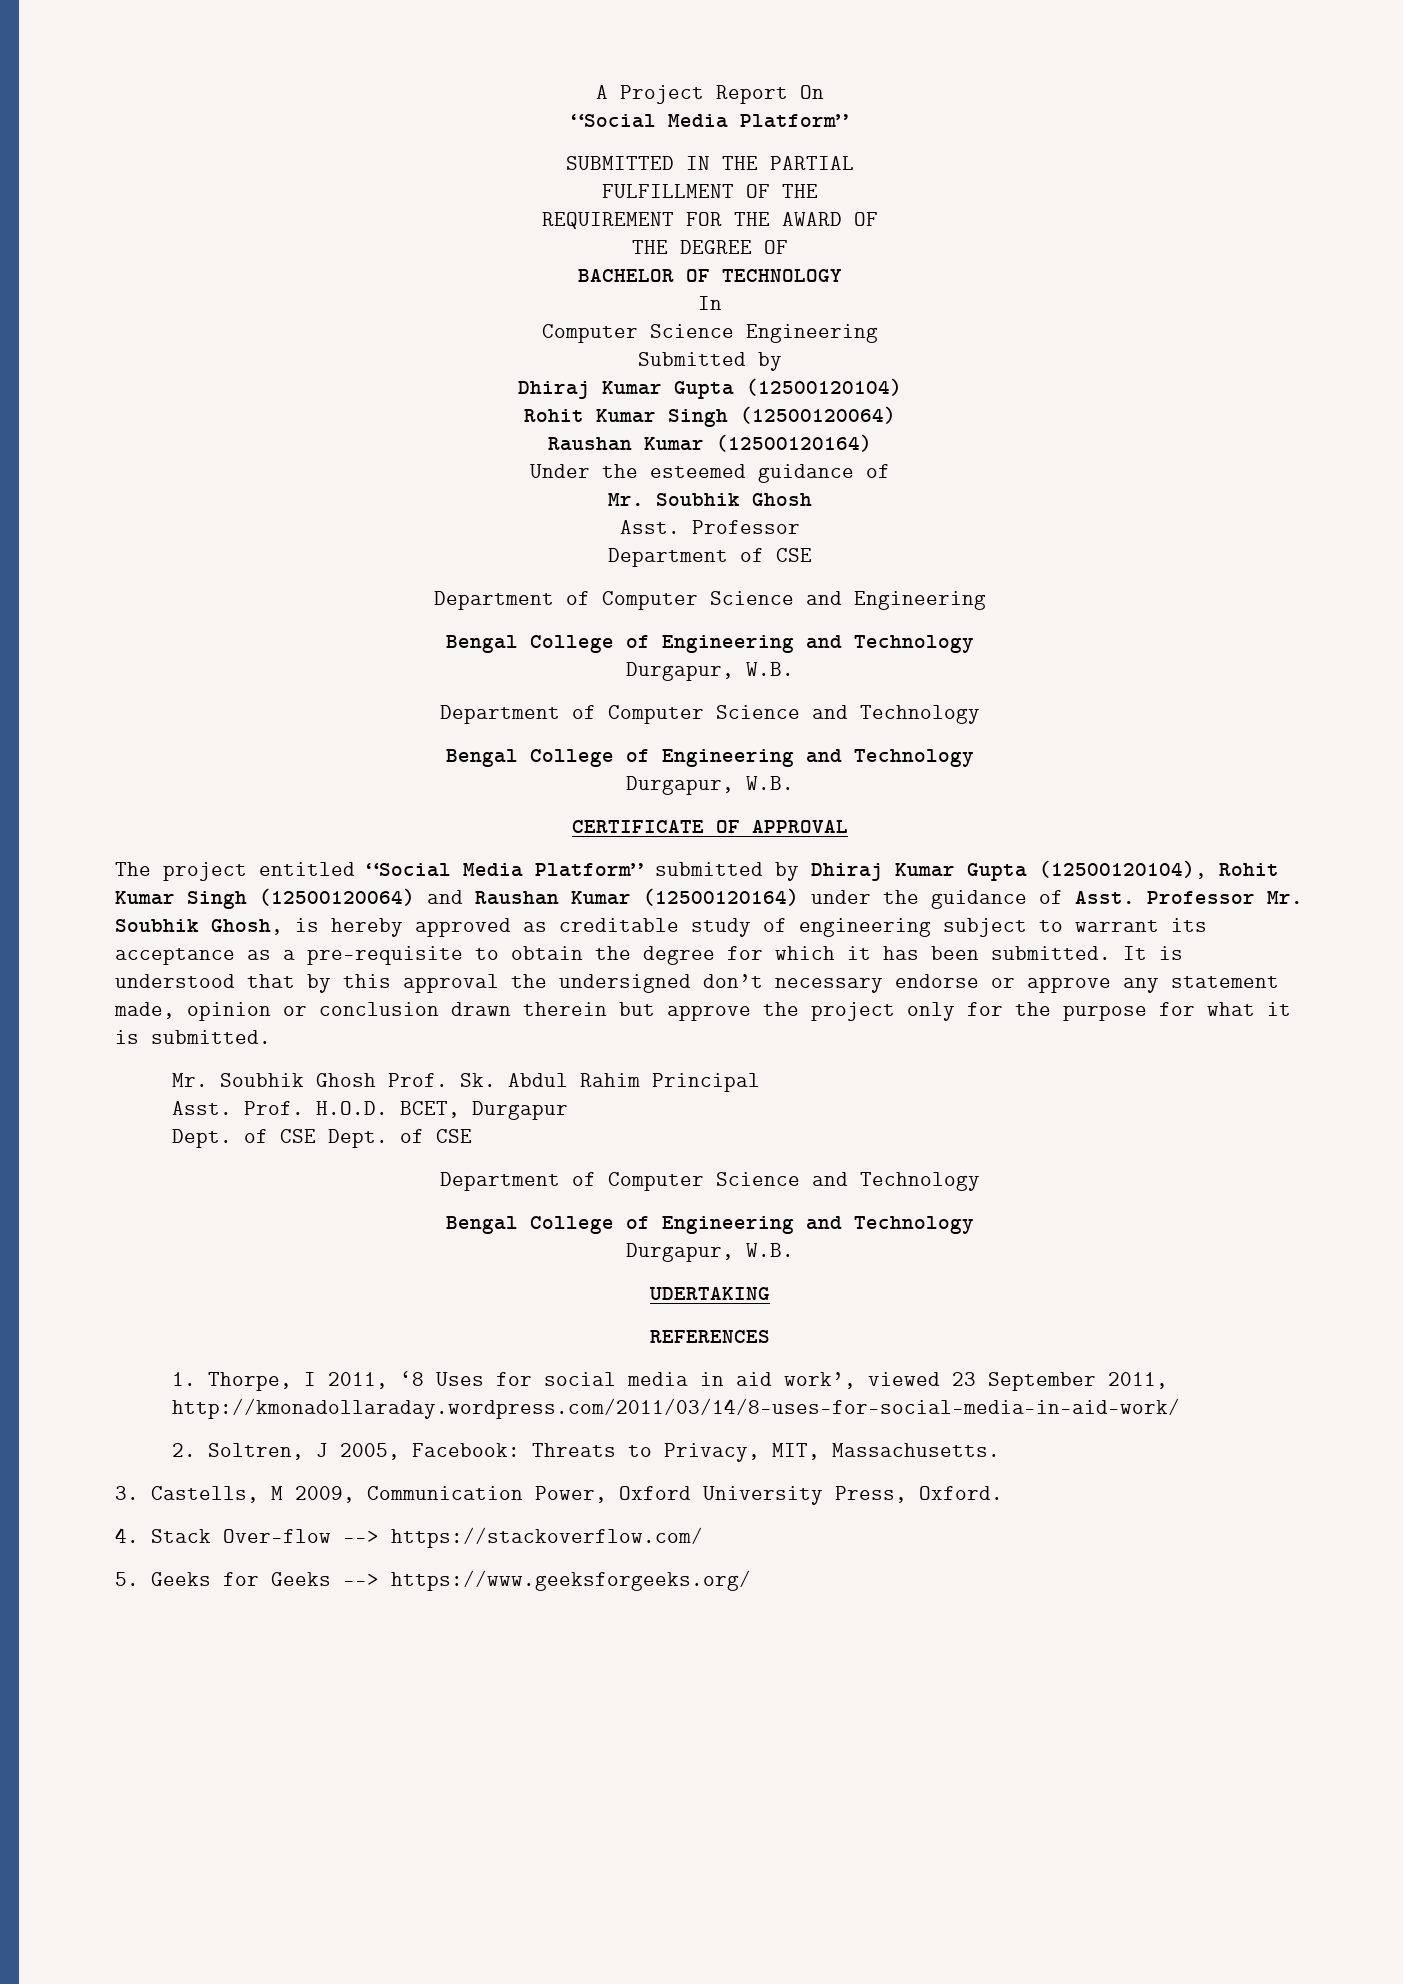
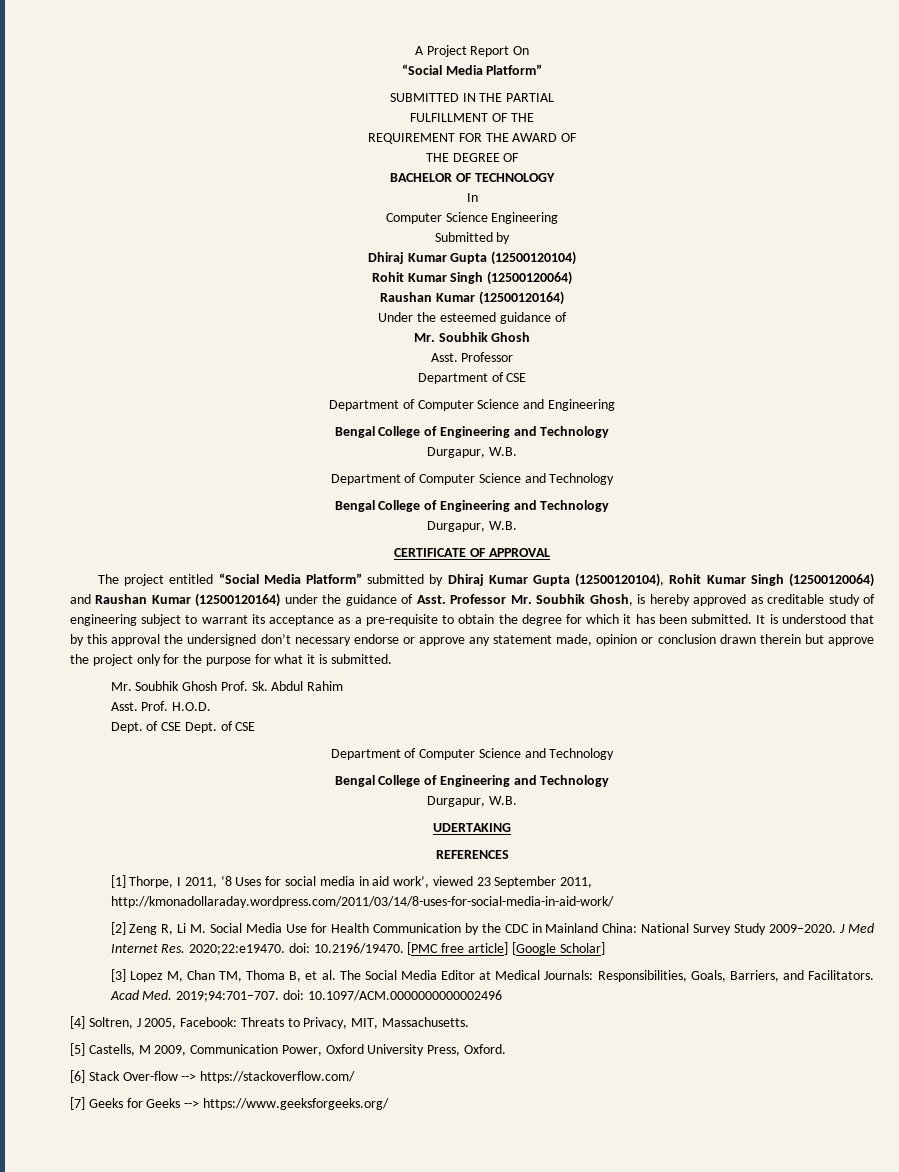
- Mr. Soubhik Ghosh Prof. Sk. Abdul Rahim Principal
+ Mr. Soubhik Ghosh Prof. Sk. Abdul Rahim
- Prof. H.O.D. BCET, Durgapur
+ Prof. H.O.D.
- 1. Thorpe, I 2011, ‘8 Uses for social media in aid work’, viewed 23 September 2011, http://kmonadollaraday.wordpress.com/2011/03/14/8-uses-for-social-media-in-aid-work/
+ [1] Thorpe, I 2011, ‘8 Uses for social media in aid work’, viewed 23 September 2011, http://kmonadollaraday.wordpress.com/2011/03/14/8-uses-for-social-media-in-aid-work/
- 2. Soltren, J 2005, Facebook: Threats to Privacy, MIT, Massachusetts.
+ [2] Zeng R, Li M. Social Media Use for Health Communication by the CDC in Mainland China: National Survey Study 2009–2020. J Med Internet Res. 2020;22:e19470. doi: 10.2196/19470. [PMC free article] [Google Scholar]
+ [3] Lopez M, Chan TM, Thoma B, et al. The Social Media Editor at Medical Journals: Responsibilities, Goals, Barriers, and Facilitators. Acad Med. 2019;94:701–707. doi: 10.1097/ACM.0000000000002496
+ [4] Soltren, J 2005, Facebook: Threats to Privacy, MIT, Massachusetts.
- 3. Castells, M 2009, Communication Power, Oxford University Press, Oxford.
+ [5] Castells, M 2009, Communication Power, Oxford University Press, Oxford.
- 4. Stack Over-flow --> https://stackoverflow.com/
+ [6] Stack Over-flow --> https://stackoverflow.com/
- 5. Geeks for Geeks --> https://www.geeksforgeeks.org/
+ [7] Geeks for Geeks --> https://www.geeksforgeeks.org/

